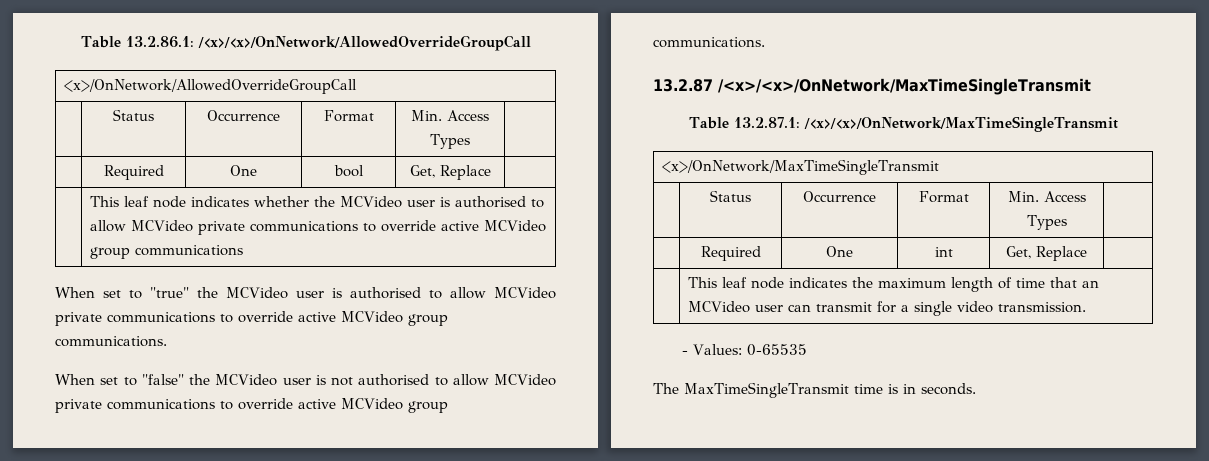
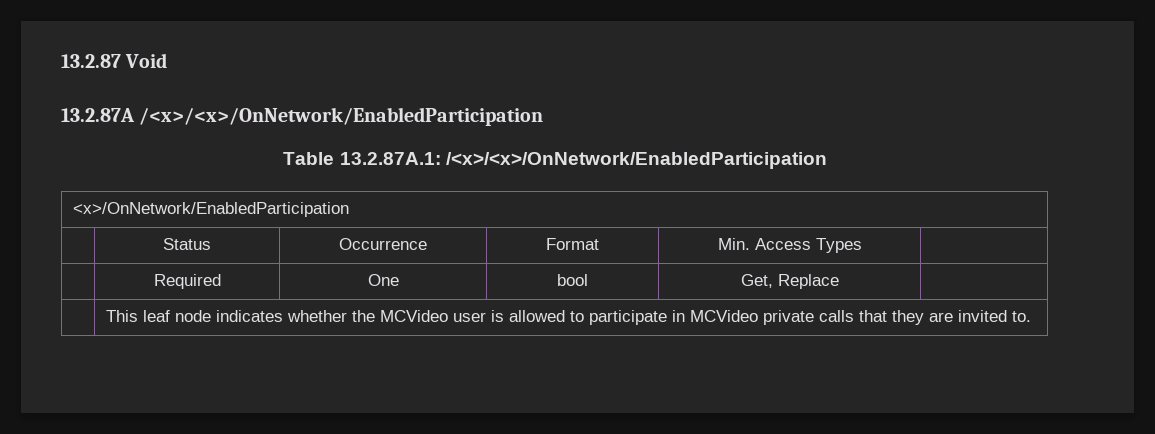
- Table 13.2.86.1: /<x>/<x>/OnNetwork/AllowedOverrideGroupCall
- <x>/OnNetwork/AllowedOverrideGroupCall
+ 13.2.87 Void
+ 13.2.87A /<x>/<x>/OnNetwork/EnabledParticipation
+ Table 13.2.87A.1: /<x>/<x>/OnNetwork/EnabledParticipation
+ <x>/OnNetwork/EnabledParticipation
- | This leaf node indicates whether the MCVideo user is authorised to allow MCVideo private communications to override active MCVideo group communications
- When set to "true" the MCVideo user is authorised to allow MCVideo private communications to override active MCVideo group communications.
- When set to "false" the MCVideo user is not authorised to allow MCVideo private communications to override active MCVideo group communications.
- 13.2.87 /<x>/<x>/OnNetwork/MaxTimeSingleTransmit
- Table 13.2.87.1: /<x>/<x>/OnNetwork/MaxTimeSingleTransmit
- <x>/OnNetwork/MaxTimeSingleTransmit
- | Status | Occurrence | Format | Min. Access Types |
- | Required | One | int | Get, Replace |
- | This leaf node indicates the maximum length of time that an MCVideo user can transmit for a single video transmission.
- - Values: 0-65535
- The MaxTimeSingleTransmit time is in seconds.
+ | This leaf node indicates whether the MCVideo user is allowed to participate in MCVideo private calls that they are invited to.

